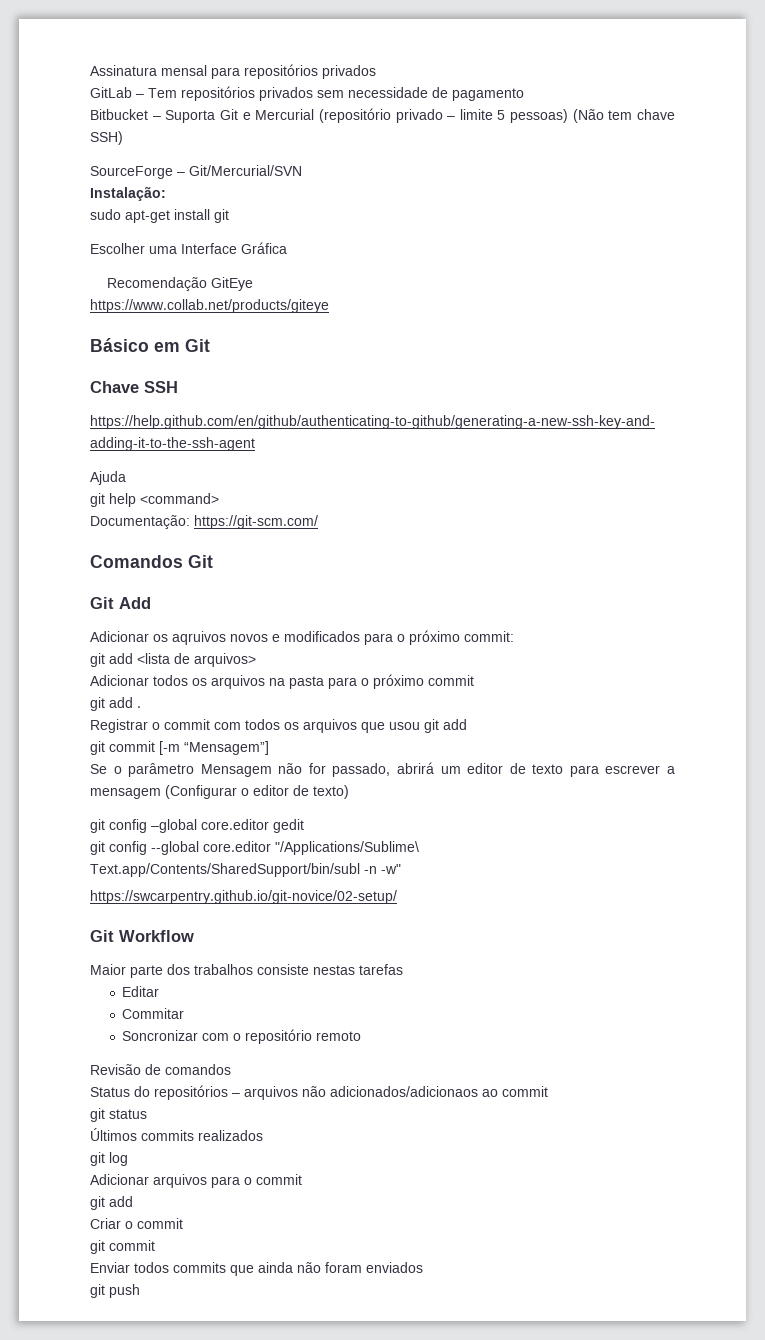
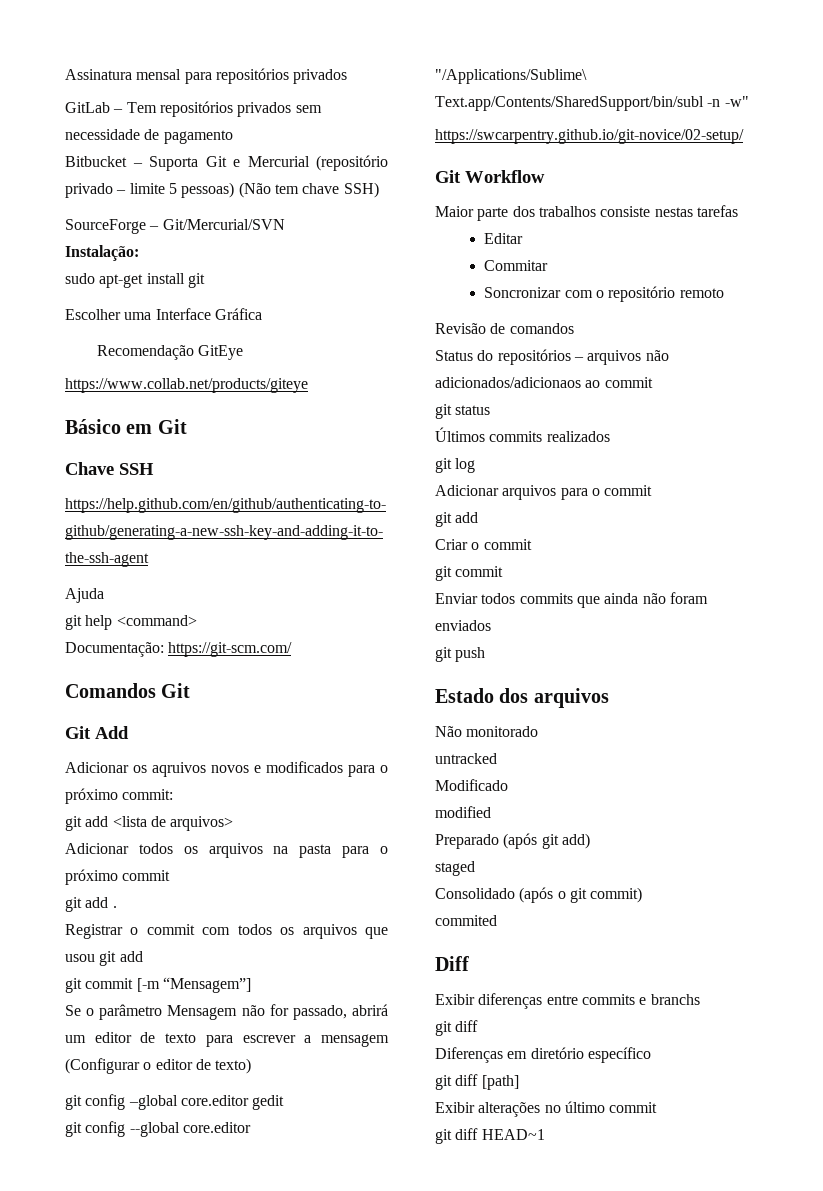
+ Estado dos arquivos
+ Não monitorado
+ untracked
+ Modificado
+ modified
+ Preparado (após git add)
+ staged
+ Consolidado (após o git commit)
+ commited
+ Diff
+ Exibir diferenças entre commits e branchs
+ git diff
+ Diferenças em diretório específico
+ git diff [path]
+ Exibir alterações no último commit
+ git diff HEAD~1

